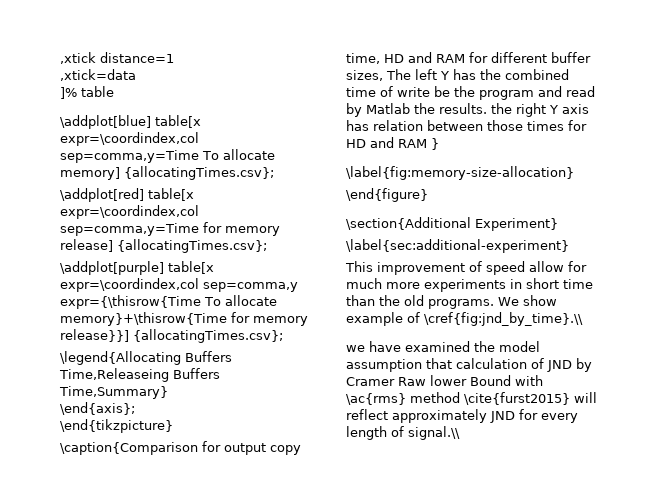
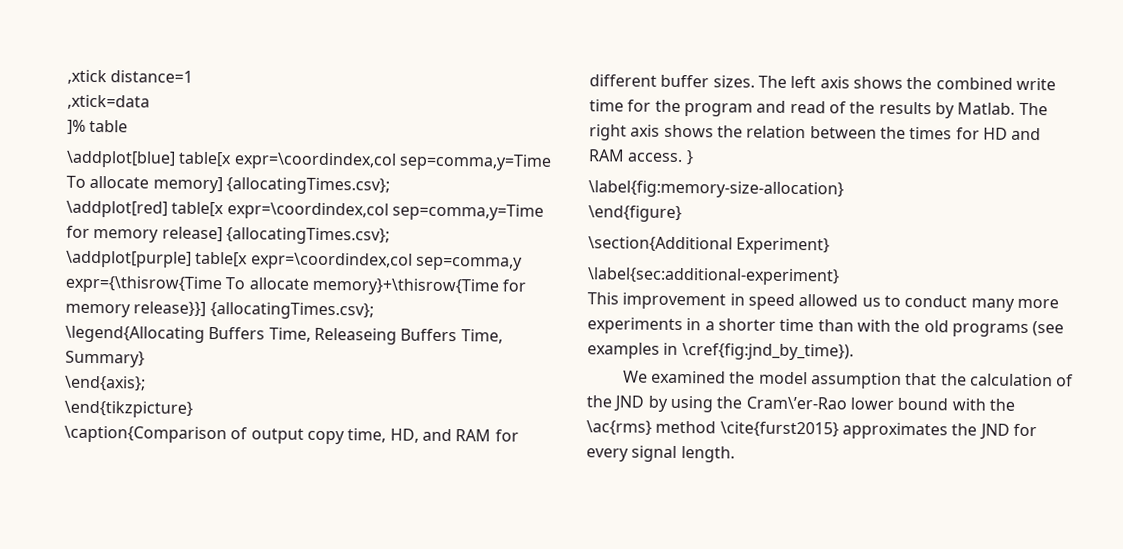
- \legend{Allocating Buffers Time,Releaseing Buffers Time,Summary}
+ \legend{Allocating Buffers Time, Releaseing Buffers Time, Summary}
- \caption{Comparison for output copy time, HD and RAM for different buffer sizes, The left Y has the combined time of write be the program and read by Matlab the results. the right Y axis has relation between those times for HD and RAM }
+ \caption{Comparison of output copy time, HD, and RAM for different buffer sizes. The left axis shows the combined write time for the program and read of the results by Matlab. The right axis shows the relation between the times for HD and RAM access. }
- This improvement of speed allow for much more experiments in short time than the old programs. We show example of \cref{fig:jnd_by_time}.\\
- we have examined the model assumption that calculation of JND by Cramer Raw lower Bound with \ac{rms} method \cite{furst2015} will reflect approximately JND for every length of signal.\\
+ This improvement in speed allowed us to conduct many more experiments in a shorter time than with the old programs (see examples in \cref{fig:jnd_by_time}).
+ We examined the model assumption that the calculation of the JND by using the Cram\’er-Rao lower bound with the \ac{rms} method \cite{furst2015} approximates the JND for every signal length.

